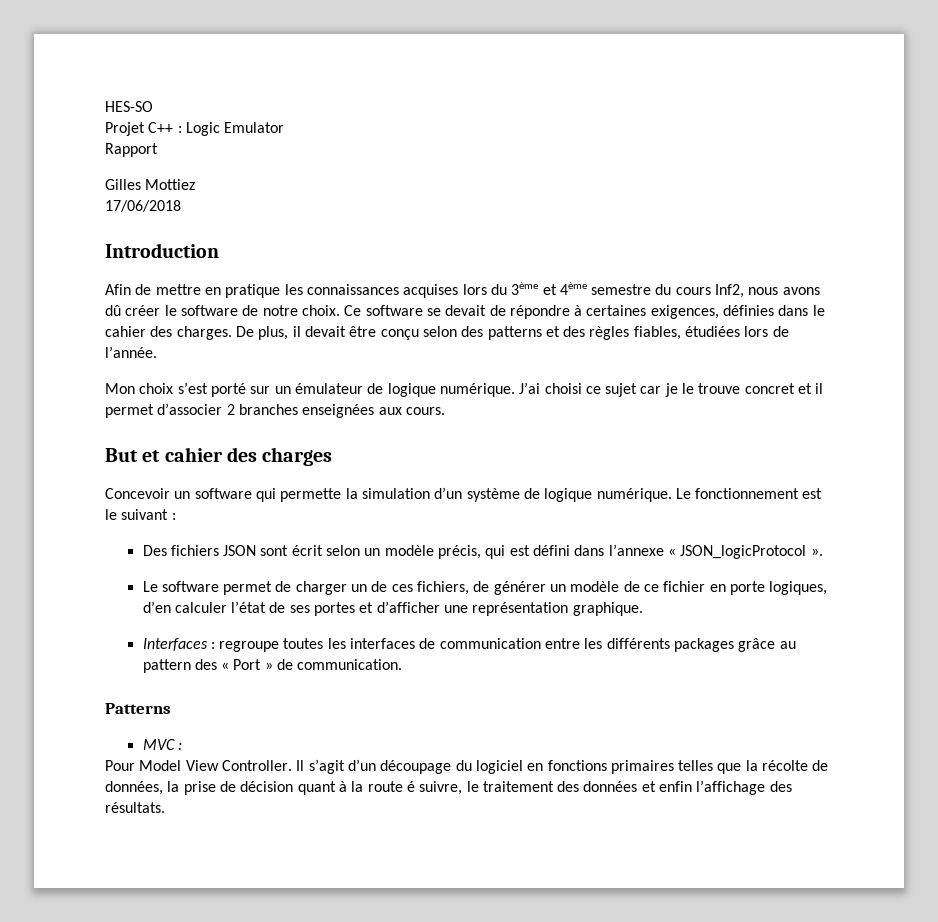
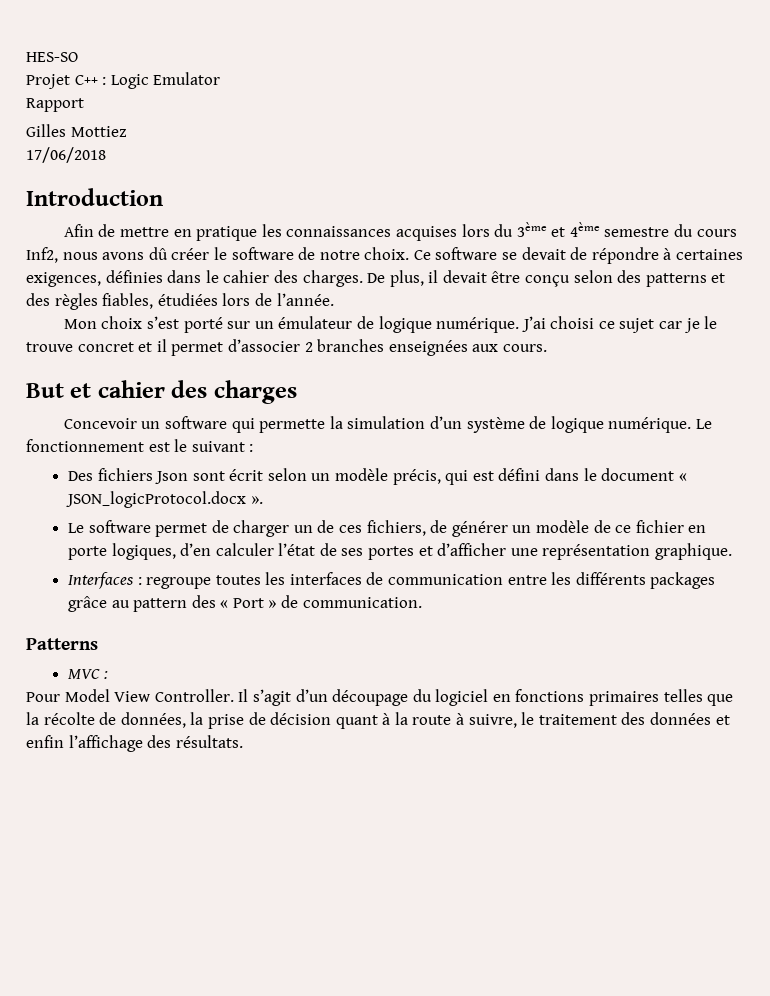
- Des fichiers JSON sont écrit selon un modèle précis, qui est défini dans l’annexe « JSON_logicProtocol ».
+ Des fichiers Json sont écrit selon un modèle précis, qui est défini dans le document « JSON_logicProtocol.docx ».
- Il s’agit d’un découpage du logiciel en fonctions primaires telles que la récolte de données, la prise de décision quant à la route é suivre, le traitement des données et enfin l’affichage des résultats.
+ Il s’agit d’un découpage du logiciel en fonctions primaires telles que la récolte de données, la prise de décision quant à la route à suivre, le traitement des données et enfin l’affichage des résultats.

